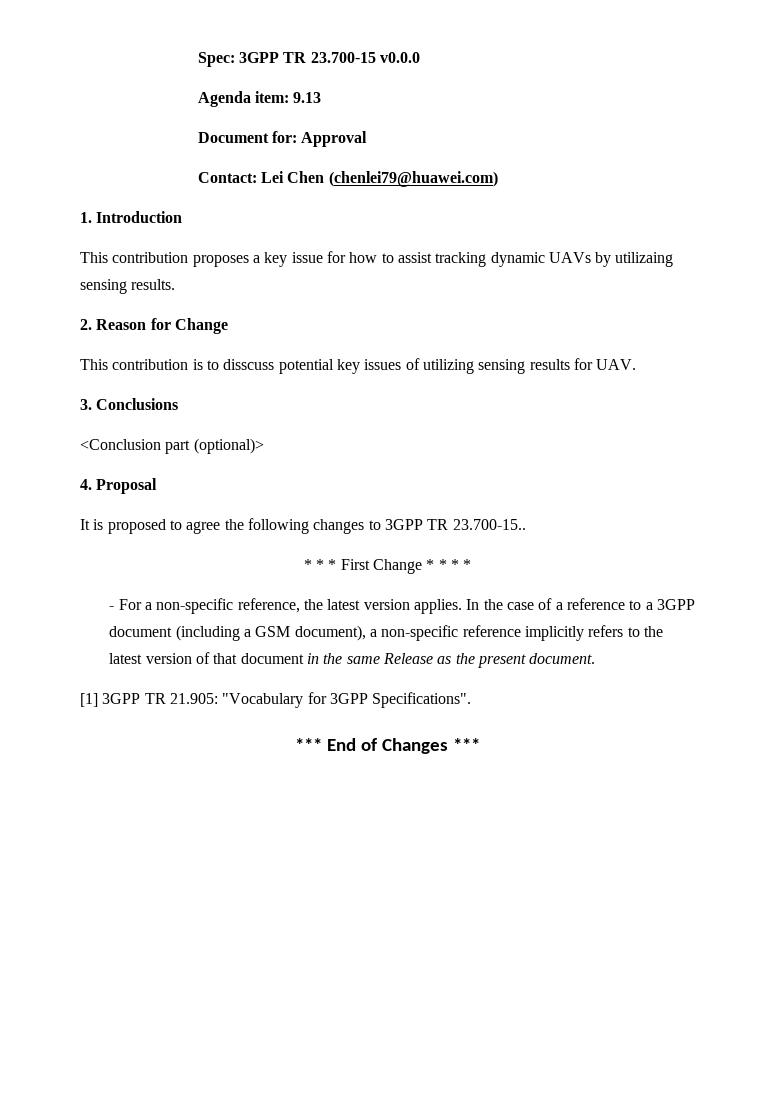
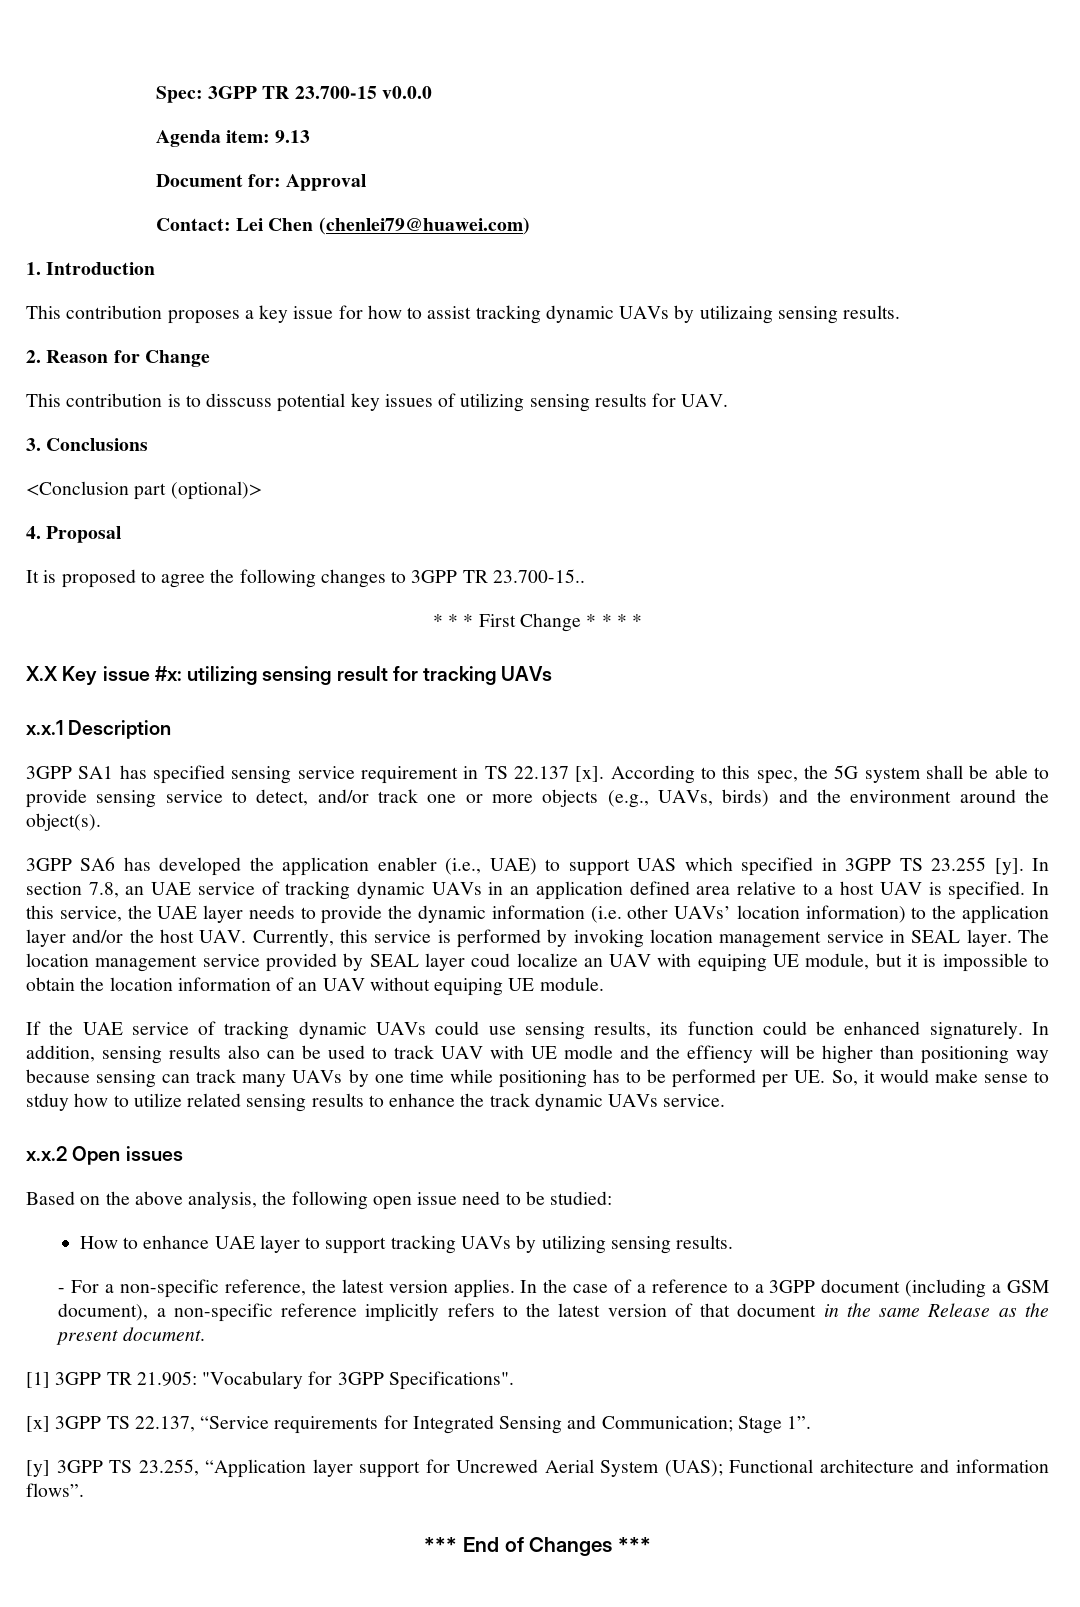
+ X.X Key issue #x: utilizing sensing result for tracking UAVs
+ x.x.1 Description
+ 3GPP SA1 has specified sensing service requirement in TS 22.137 [x]. According to this spec, the 5G system shall be able to provide sensing service to detect, and/or track one or more objects (e.g., UAVs, birds) and the environment around the object(s).
+ 3GPP SA6 has developed the application enabler (i.e., UAE) to support UAS which specified in 3GPP TS 23.255 [y]. In section 7.8, an UAE service of tracking dynamic UAVs in an application defined area relative to a host UAV is specified. In this service, the UAE layer needs to provide the dynamic information (i.e. other UAVs’ location information) to the application layer and/or the host UAV. Currently, this service is performed by invoking location management service in SEAL layer. The location management service provided by SEAL layer coud localize an UAV with equiping UE module, but it is impossible to obtain the location information of an UAV without equiping UE module.
+ If the UAE service of tracking dynamic UAVs could use sensing results, its function could be enhanced signaturely. In addition, sensing results also can be used to track UAV with UE modle and the effiency will be higher than positioning way because sensing can track many UAVs by one time while positioning has to be performed per UE. So, it would make sense to stduy how to utilize related sensing results to enhance the track dynamic UAVs service.
+ x.x.2 Open issues
+ Based on the above analysis, the following open issue need to be studied:
+ How to enhance UAE layer to support tracking UAVs by utilizing sensing results.
+ [x] 3GPP TS 22.137, “Service requirements for Integrated Sensing and Communication; Stage 1”.
+ [y] 3GPP TS 23.255, “Application layer support for Uncrewed Aerial System (UAS); Functional architecture and information flows”.

